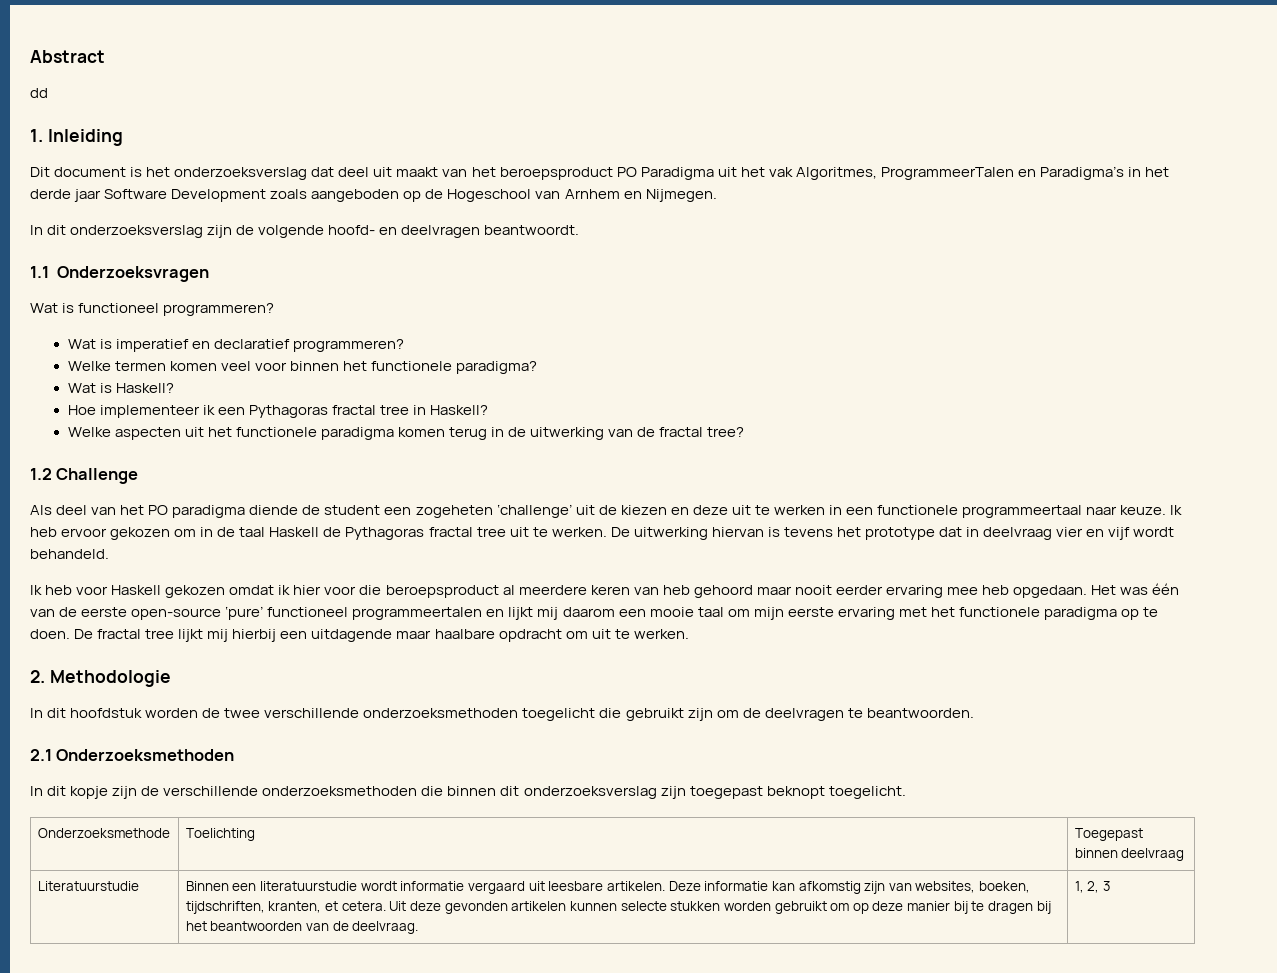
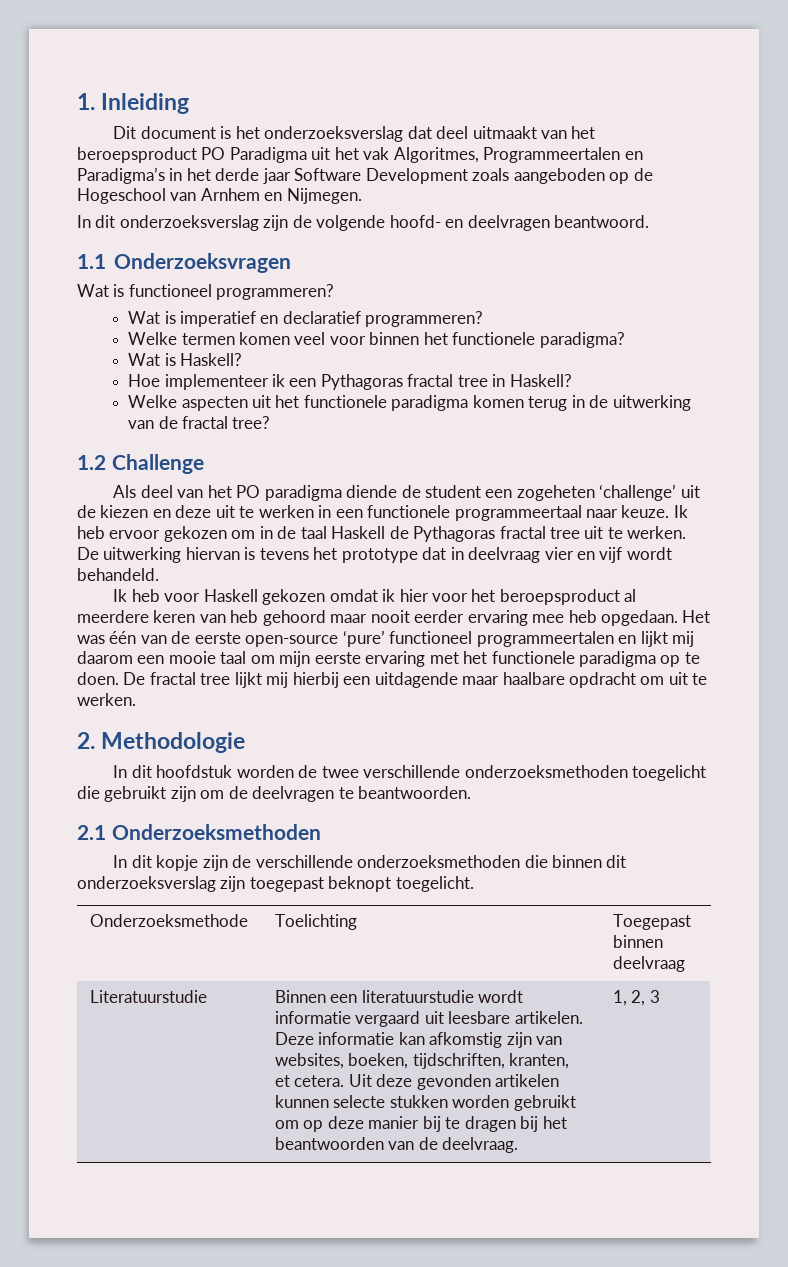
- Abstract
- dd
- Dit document is het onderzoeksverslag dat deel uit maakt van het beroepsproduct PO Paradigma uit het vak Algoritmes, ProgrammeerTalen en Paradigma’s in het derde jaar Software Development zoals aangeboden op de Hogeschool van Arnhem en Nijmegen.
+ Dit document is het onderzoeksverslag dat deel uitmaakt van het beroepsproduct PO Paradigma uit het vak Algoritmes, Programmeertalen en Paradigma’s in het derde jaar Software Development zoals aangeboden op de Hogeschool van Arnhem en Nijmegen.
- In dit onderzoeksverslag zijn de volgende hoofd- en deelvragen beantwoordt.
+ In dit onderzoeksverslag zijn de volgende hoofd- en deelvragen beantwoord.
- Ik heb voor Haskell gekozen omdat ik hier voor die beroepsproduct al meerdere keren van heb gehoord maar nooit eerder ervaring mee heb opgedaan.
+ Ik heb voor Haskell gekozen omdat ik hier voor het beroepsproduct al meerdere keren van heb gehoord maar nooit eerder ervaring mee heb opgedaan.

